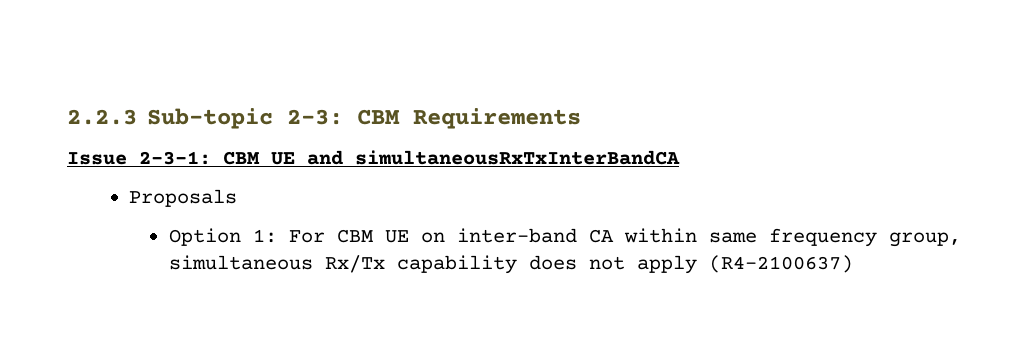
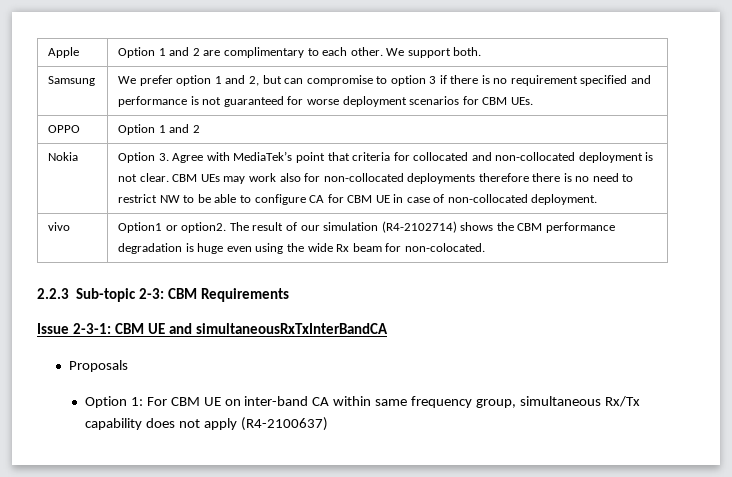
+ Apple | Option 1 and 2 are complimentary to each other. We support both.
+ Samsung | We prefer option 1 and 2, but can compromise to option 3 if there is no requirement specified and performance is not guaranteed for worse deployment scenarios for CBM UEs.
+ OPPO | Option 1 and 2
+ Nokia | Option 3. Agree with MediaTek’s point that criteria for collocated and non-collocated deployment is not clear. CBM UEs may work also for non-collocated deployments therefore there is no need to restrict NW to be able to configure CA for CBM UE in case of non-collocated deployment.
+ vivo | Option1 or option2. The result of our simulation (R4-2102714) shows the CBM performance degradation is huge even using the wide Rx beam for non-colocated.

